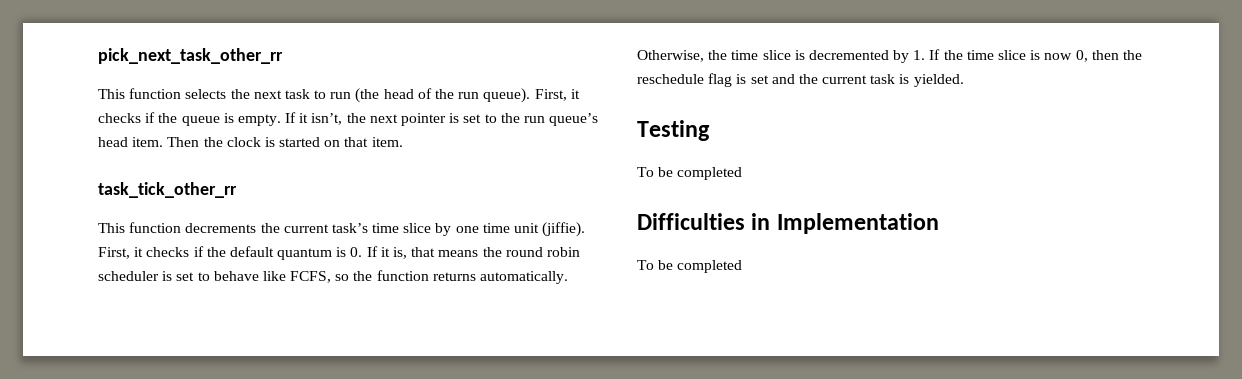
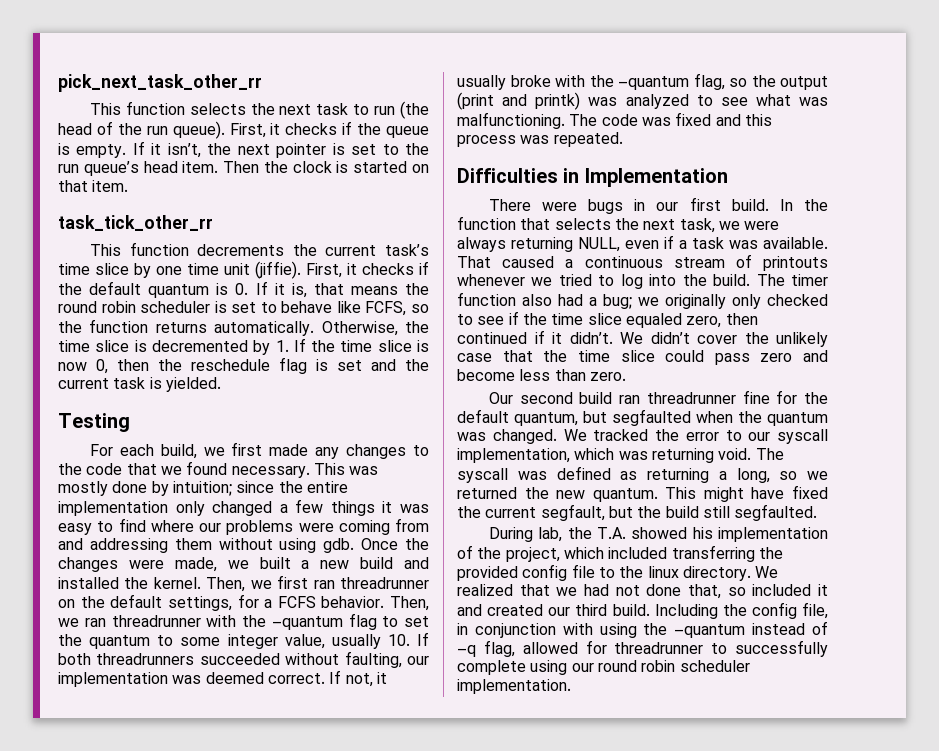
  Testing
- To be completed
+ For each build, we first made any changes to the code that we found necessary. This was mostly done by intuition; since the entire implementation only changed a few things it was easy to find where our problems were coming from and addressing them without using gdb. Once the changes were made, we built a new build and installed the kernel. Then, we first ran threadrunner on the default settings, for a FCFS behavior. Then, we ran threadrunner with the –quantum flag to set the quantum to some integer value, usually 10. If both threadrunners succeeded without faulting, our implementation was deemed correct. If not, it usually broke with the –quantum flag, so the output (print and printk) was analyzed to see what was malfunctioning. The code was fixed and this process was repeated.
  Difficulties in Implementation
- To be completed
+ There were bugs in our first build. In the function that selects the next task, we were always returning NULL, even if a task was available. That caused a continuous stream of printouts whenever we tried to log into the build. The timer function also had a bug; we originally only checked to see if the time slice equaled zero, then continued if it didn’t. We didn’t cover the unlikely case that the time slice could pass zero and become less than zero.
+ Our second build ran threadrunner fine for the default quantum, but segfaulted when the quantum was changed. We tracked the error to our syscall implementation, which was returning void. The syscall was defined as returning a long, so we returned the new quantum. This might have fixed the current segfault, but the build still segfaulted.
+ During lab, the T.A. showed his implementation of the project, which included transferring the provided config file to the linux directory. We realized that we had not done that, so included it and created our third build. Including the config file, in conjunction with using the –quantum instead of –q flag, allowed for threadrunner to successfully complete using our round robin scheduler implementation.

